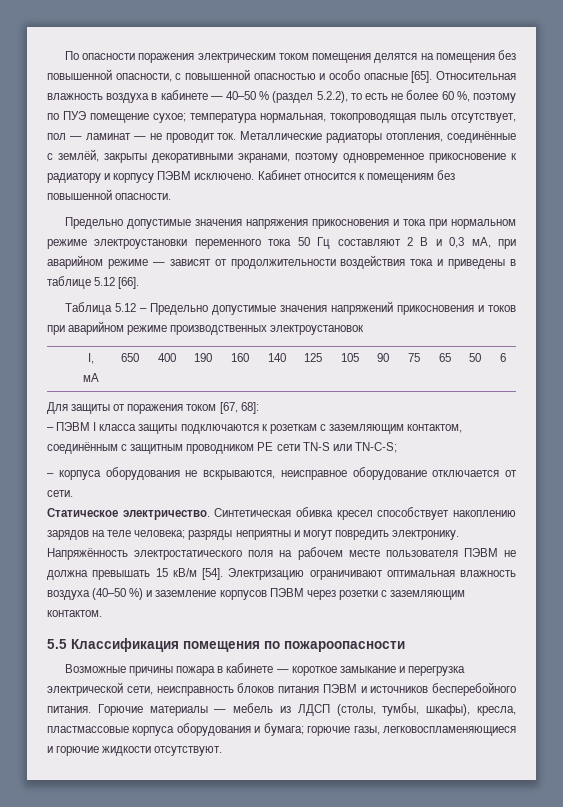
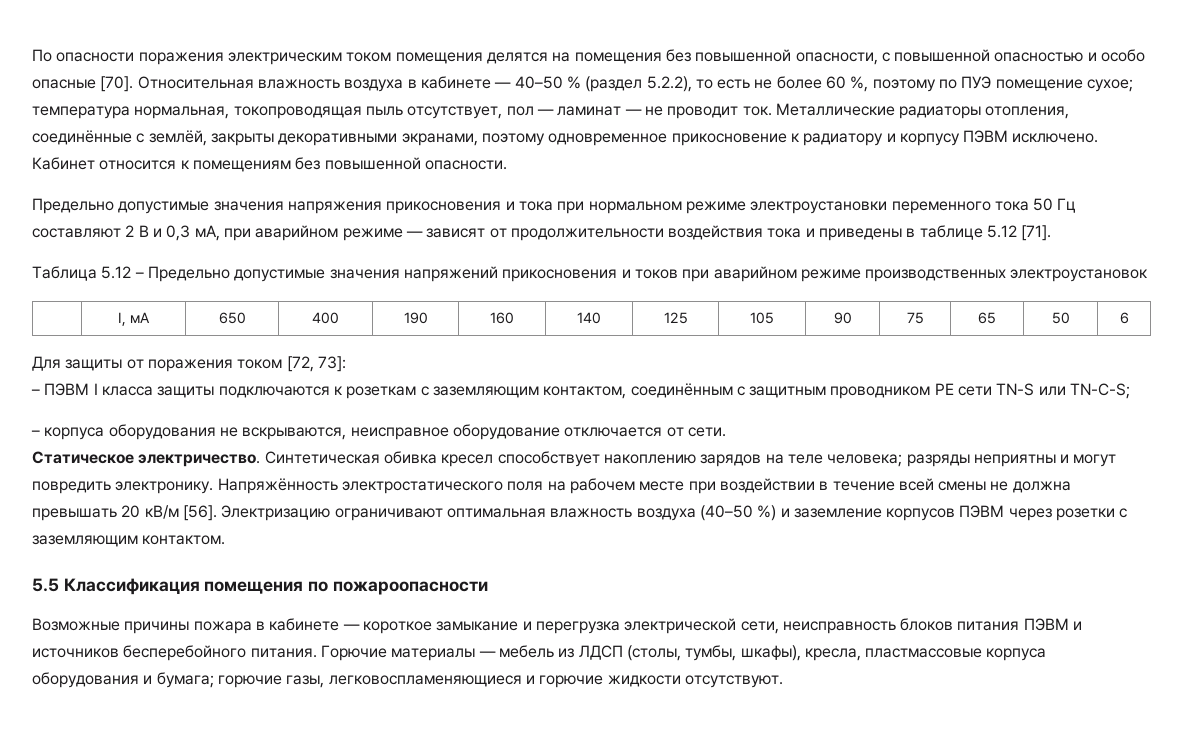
- По опасности поражения электрическим током помещения делятся на помещения без повышенной опасности, с повышенной опасностью и особо опасные [65].
+ По опасности поражения электрическим током помещения делятся на помещения без повышенной опасности, с повышенной опасностью и особо опасные [70].
- Предельно допустимые значения напряжения прикосновения и тока при нормальном режиме электроустановки переменного тока 50 Гц составляют 2 В и 0,3 мА, при аварийном режиме — зависят от продолжительности воздействия тока и приведены в таблице 5.12 [66].
+ Предельно допустимые значения напряжения прикосновения и тока при нормальном режиме электроустановки переменного тока 50 Гц составляют 2 В и 0,3 мА, при аварийном режиме — зависят от продолжительности воздействия тока и приведены в таблице 5.12 [71].
- Для защиты от поражения током [67, 68]:
+ Для защиты от поражения током [72, 73]:
- Напряжённость электростатического поля на рабочем месте пользователя ПЭВМ не должна превышать 15 кВ/м [54].
+ Напряжённость электростатического поля на рабочем месте при воздействии в течение всей смены не должна превышать 20 кВ/м [56].

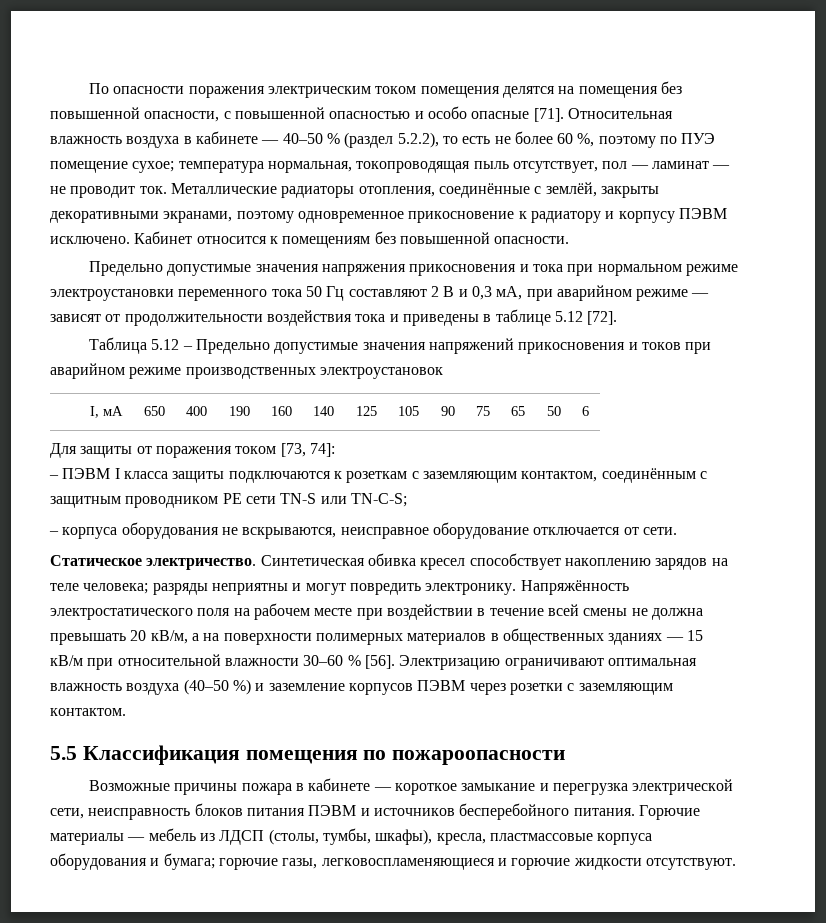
- По опасности поражения электрическим током помещения делятся на помещения без повышенной опасности, с повышенной опасностью и особо опасные [70].
+ По опасности поражения электрическим током помещения делятся на помещения без повышенной опасности, с повышенной опасностью и особо опасные [71].
- Предельно допустимые значения напряжения прикосновения и тока при нормальном режиме электроустановки переменного тока 50 Гц составляют 2 В и 0,3 мА, при аварийном режиме — зависят от продолжительности воздействия тока и приведены в таблице 5.12 [71].
+ Предельно допустимые значения напряжения прикосновения и тока при нормальном режиме электроустановки переменного тока 50 Гц составляют 2 В и 0,3 мА, при аварийном режиме — зависят от продолжительности воздействия тока и приведены в таблице 5.12 [72].
- Для защиты от поражения током [72, 73]:
+ Для защиты от поражения током [73, 74]:
- Напряжённость электростатического поля на рабочем месте при воздействии в течение всей смены не должна превышать 20 кВ/м [56].
+ Напряжённость электростатического поля на рабочем месте при воздействии в течение всей смены не должна превышать 20 кВ/м, а на поверхности полимерных материалов в общественных зданиях — 15 кВ/м при относительной влажности 30–60 % [56].

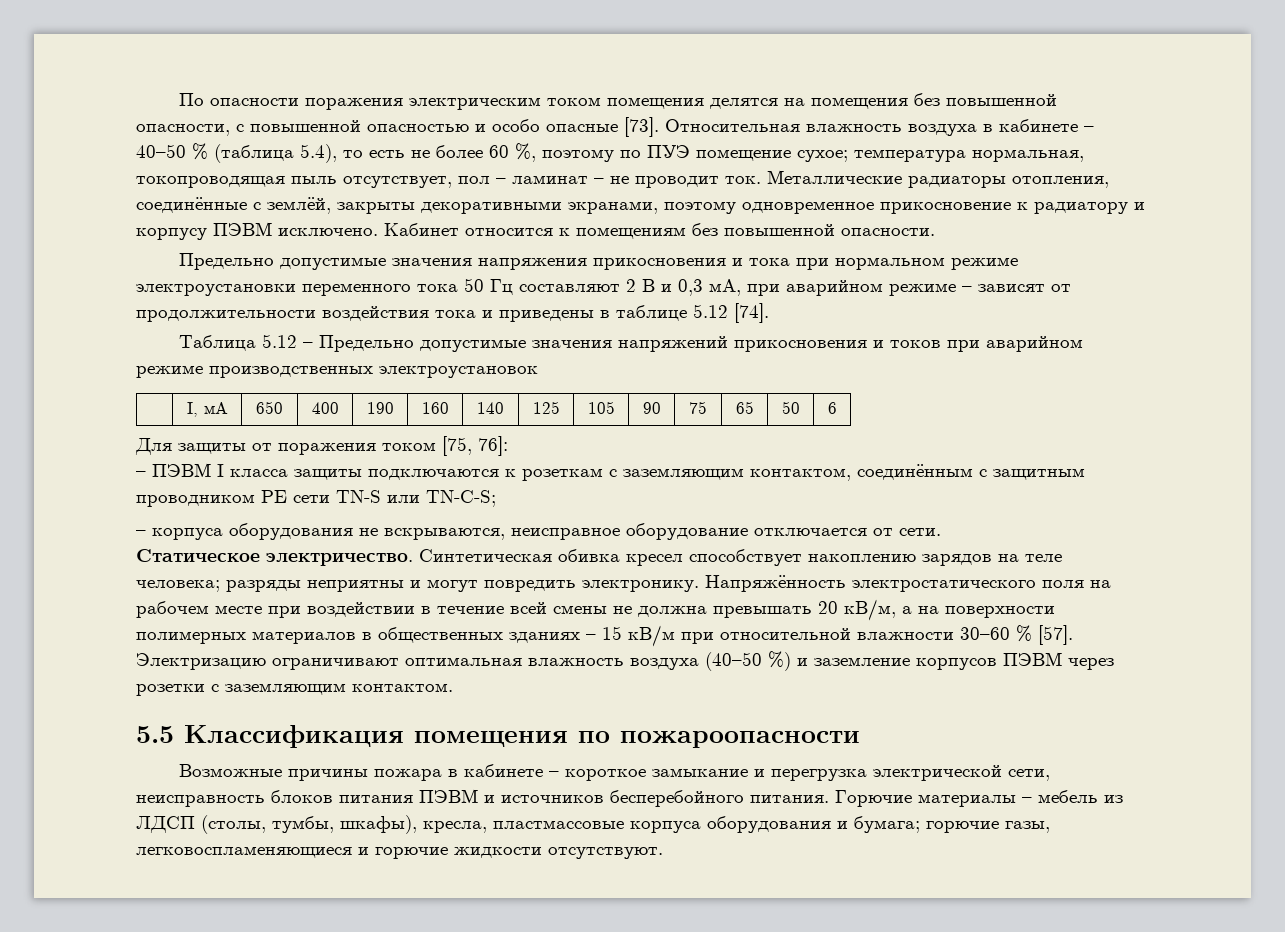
- По опасности поражения электрическим током помещения делятся на помещения без повышенной опасности, с повышенной опасностью и особо опасные [71].
+ По опасности поражения электрическим током помещения делятся на помещения без повышенной опасности, с повышенной опасностью и особо опасные [73].
- Относительная влажность воздуха в кабинете — 40–50 % (раздел 5.2.2), то есть не более 60 %, поэтому по ПУЭ помещение сухое; температура нормальная, токопроводящая пыль отсутствует, пол — ламинат — не проводит ток.
+ Относительная влажность воздуха в кабинете – 40–50 % (таблица 5.4), то есть не более 60 %, поэтому по ПУЭ помещение сухое; температура нормальная, токопроводящая пыль отсутствует, пол – ламинат – не проводит ток.
- Предельно допустимые значения напряжения прикосновения и тока при нормальном режиме электроустановки переменного тока 50 Гц составляют 2 В и 0,3 мА, при аварийном режиме — зависят от продолжительности воздействия тока и приведены в таблице 5.12 [72].
+ Предельно допустимые значения напряжения прикосновения и тока при нормальном режиме электроустановки переменного тока 50 Гц составляют 2 В и 0,3 мА, при аварийном режиме – зависят от продолжительности воздействия тока и приведены в таблице 5.12 [74].
- Для защиты от поражения током [73, 74]:
+ Для защиты от поражения током [75, 76]:
- Напряжённость электростатического поля на рабочем месте при воздействии в течение всей смены не должна превышать 20 кВ/м, а на поверхности полимерных материалов в общественных зданиях — 15 кВ/м при относительной влажности 30–60 % [56].
+ Напряжённость электростатического поля на рабочем месте при воздействии в течение всей смены не должна превышать 20 кВ/м, а на поверхности полимерных материалов в общественных зданиях – 15 кВ/м при относительной влажности 30–60 % [57].
- Возможные причины пожара в кабинете — короткое замыкание и перегрузка электрической сети, неисправность блоков питания ПЭВМ и источников бесперебойного питания.
+ Возможные причины пожара в кабинете – короткое замыкание и перегрузка электрической сети, неисправность блоков питания ПЭВМ и источников бесперебойного питания.
- Горючие материалы — мебель из ЛДСП (столы, тумбы, шкафы), кресла, пластмассовые корпуса оборудования и бумага; горючие газы, легковоспламеняющиеся и горючие жидкости отсутствуют.
+ Горючие материалы – мебель из ЛДСП (столы, тумбы, шкафы), кресла, пластмассовые корпуса оборудования и бумага; горючие газы, легковоспламеняющиеся и горючие жидкости отсутствуют.

